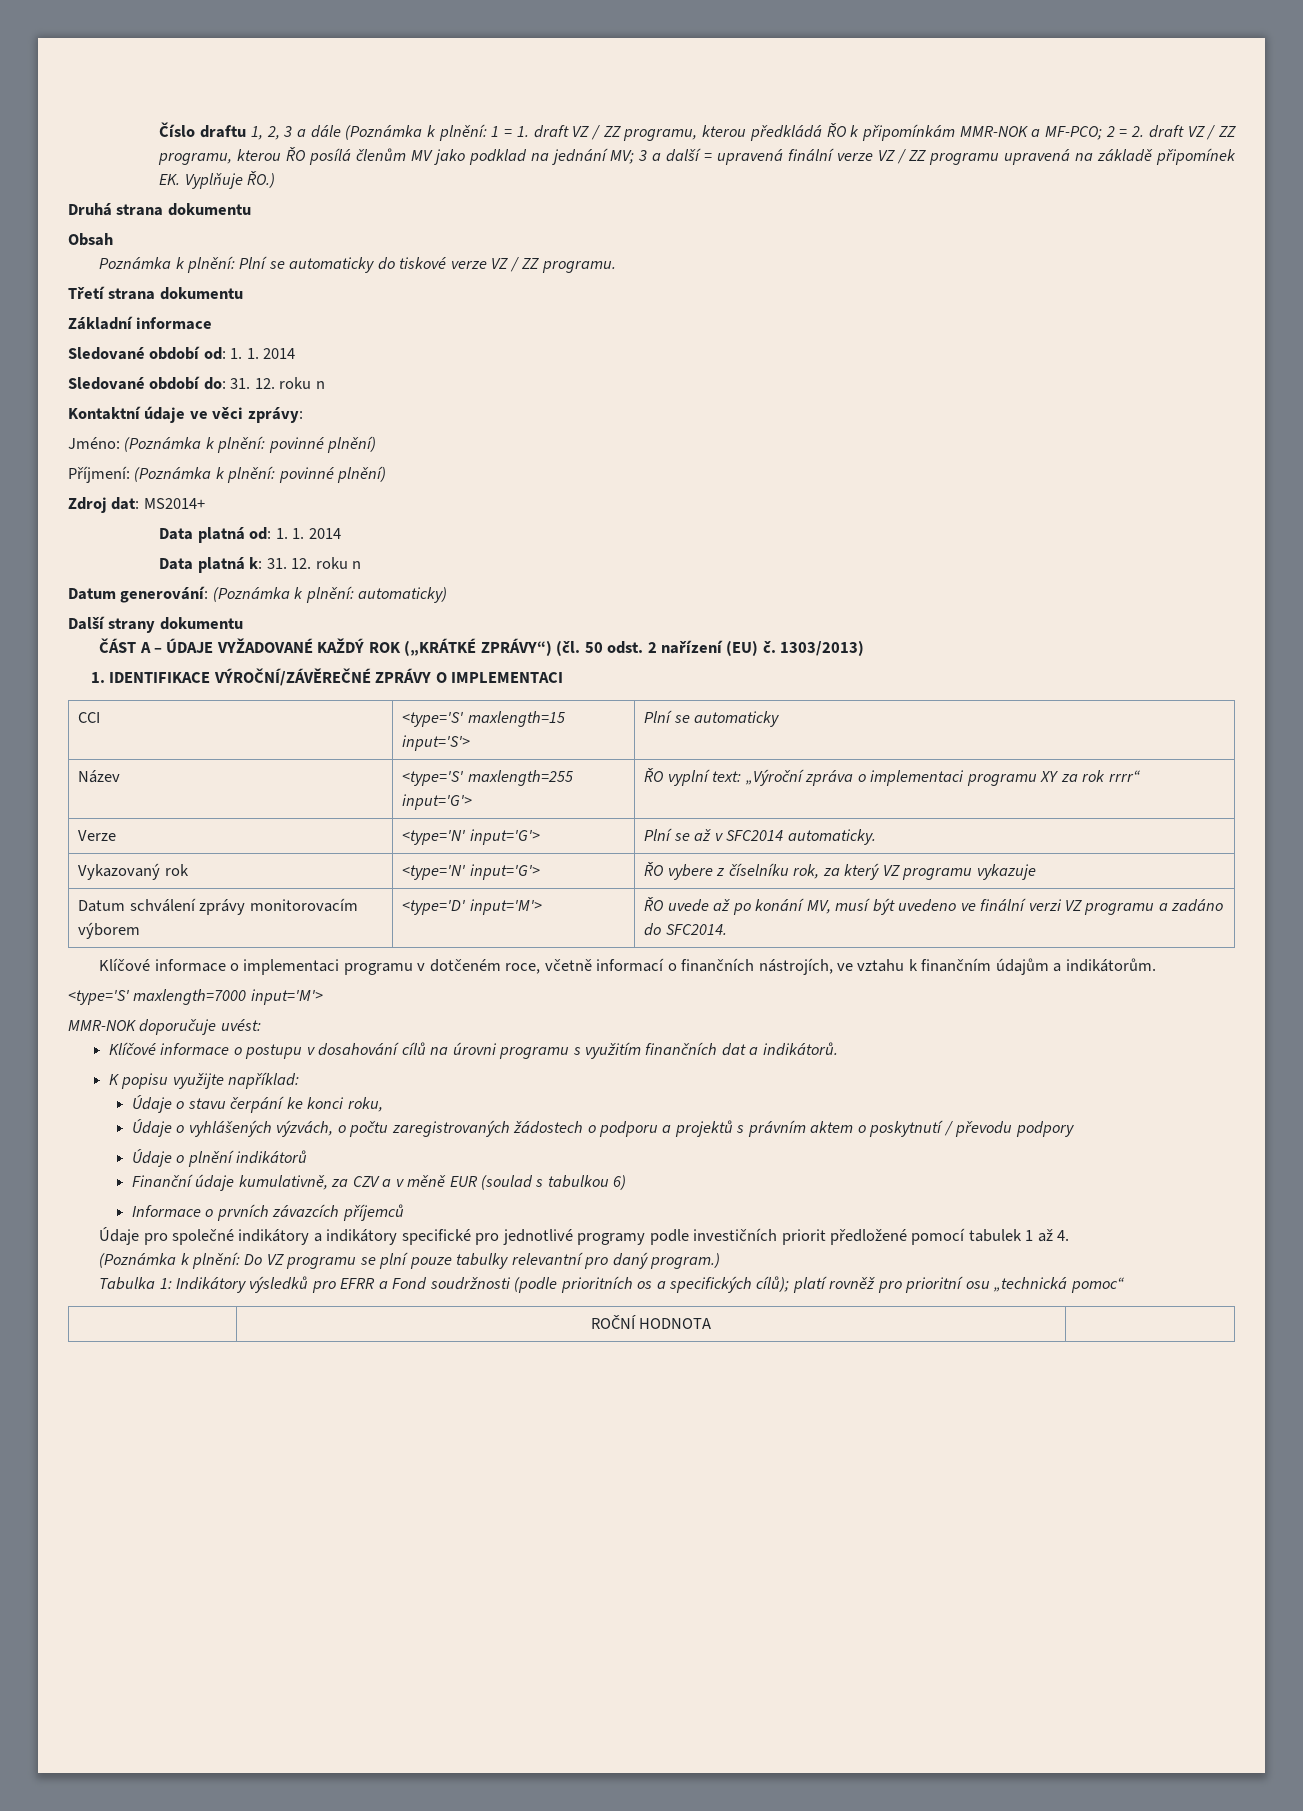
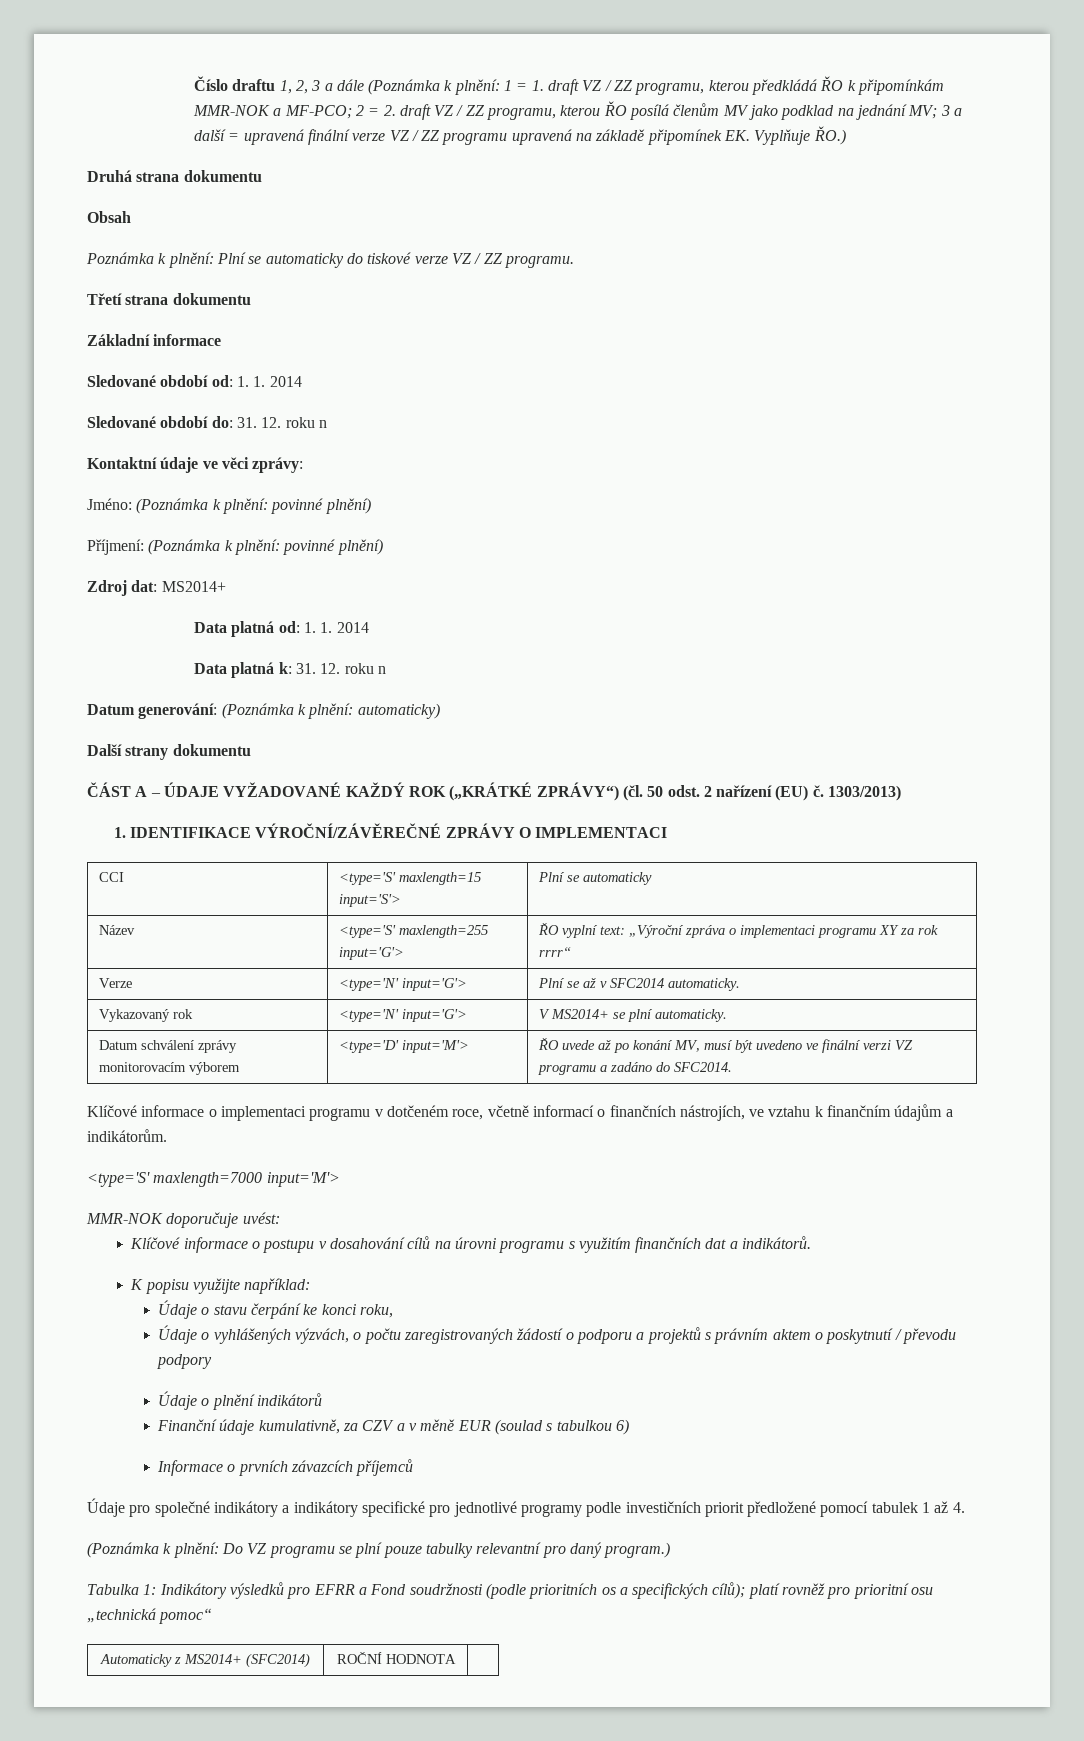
- Vykazovaný rok | <type='N' input='G'> | ŘO vybere z číselníku rok, za který VZ programu vykazuje
+ Vykazovaný rok | <type='N' input='G'> | V MS2014+ se plní automaticky.
- Údaje o vyhlášených výzvách, o počtu zaregistrovaných žádostech o podporu a projektů s právním aktem o poskytnutí / převodu podpory
+ Údaje o vyhlášených výzvách, o počtu zaregistrovaných žádostí o podporu a projektů s právním aktem o poskytnutí / převodu podpory
- | ROČNÍ HODNOTA |
+ Automaticky z MS2014+ (SFC2014) | ROČNÍ HODNOTA |

